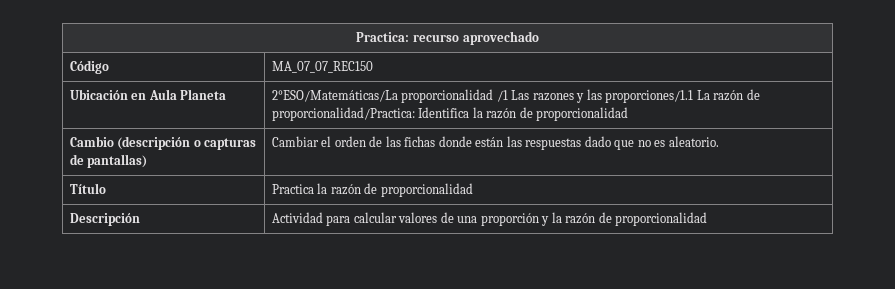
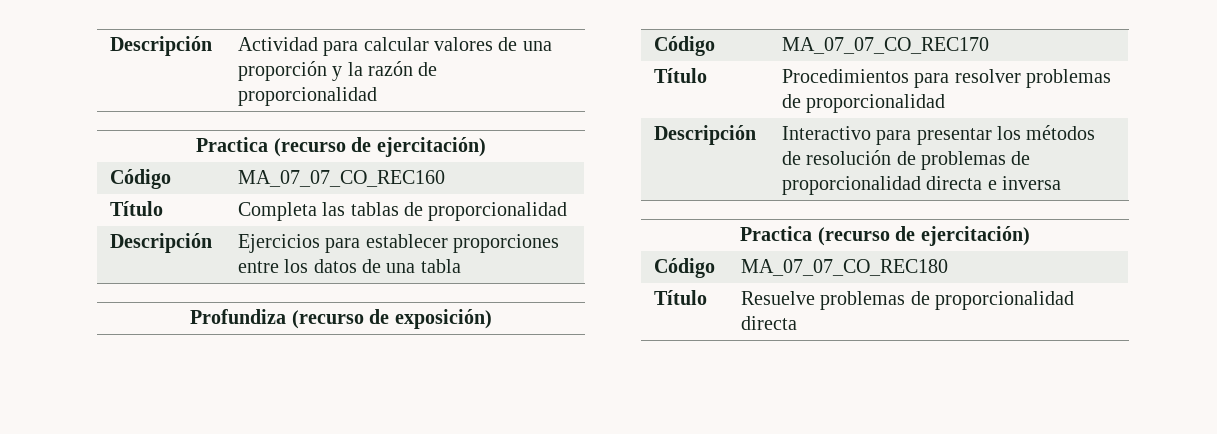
- Practica: recurso aprovechado
- Código | MA_07_07_REC150
- Ubicación en Aula Planeta | 2°ESO/Matemáticas/La proporcionalidad /1 Las razones y las proporciones/1.1 La razón de proporcionalidad/Practica: Identifica la razón de proporcionalidad
- Cambio (descripción o capturas de pantallas) | Cambiar el orden de las fichas donde están las respuestas dado que no es aleatorio.
- Título | Practica la razón de proporcionalidad
  Descripción | Actividad para calcular valores de una proporción y la razón de proporcionalidad
+ Practica (recurso de ejercitación)
+ Código | MA_07_07_CO_REC160
+ Título | Completa las tablas de proporcionalidad
+ Descripción | Ejercicios para establecer proporciones entre los datos de una tabla
+ Profundiza (recurso de exposición)
+ Código | MA_07_07_CO_REC170
+ Título | Procedimientos para resolver problemas de proporcionalidad
+ Descripción | Interactivo para presentar los métodos de resolución de problemas de proporcionalidad directa e inversa
+ Practica (recurso de ejercitación)
+ Código | MA_07_07_CO_REC180
+ Título | Resuelve problemas de proporcionalidad directa

